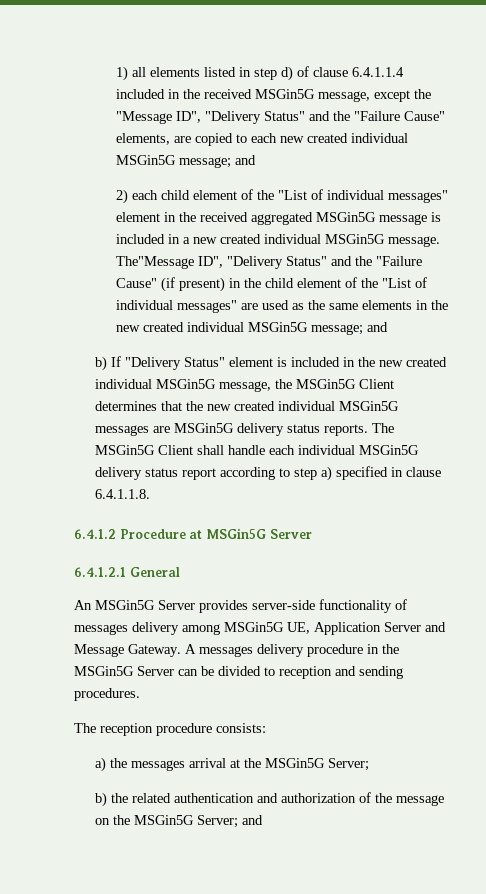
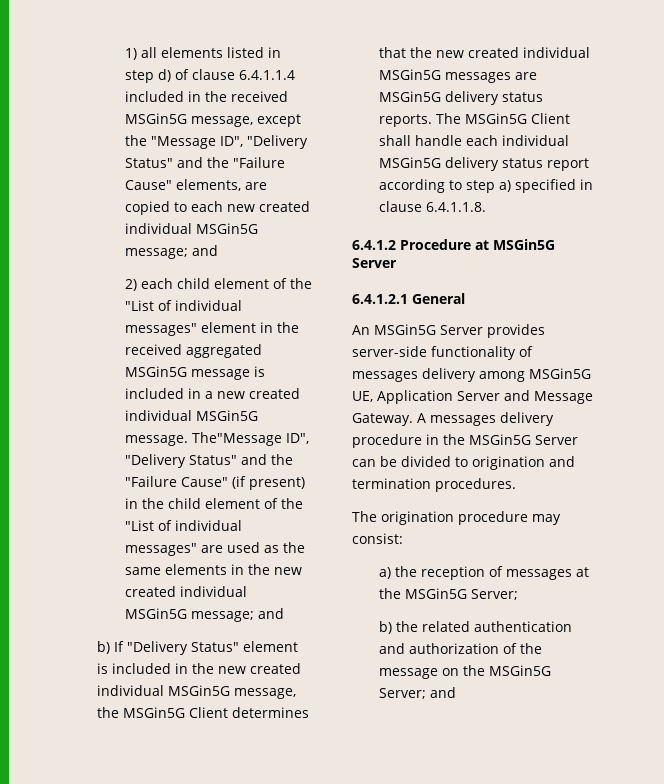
- A messages delivery procedure in the MSGin5G Server can be divided to reception and sending procedures.
+ A messages delivery procedure in the MSGin5G Server can be divided to origination and termination procedures.
- The reception procedure consists:
+ The origination procedure may consist:
- a) the messages arrival at the MSGin5G Server;
+ a) the reception of messages at the MSGin5G Server;

